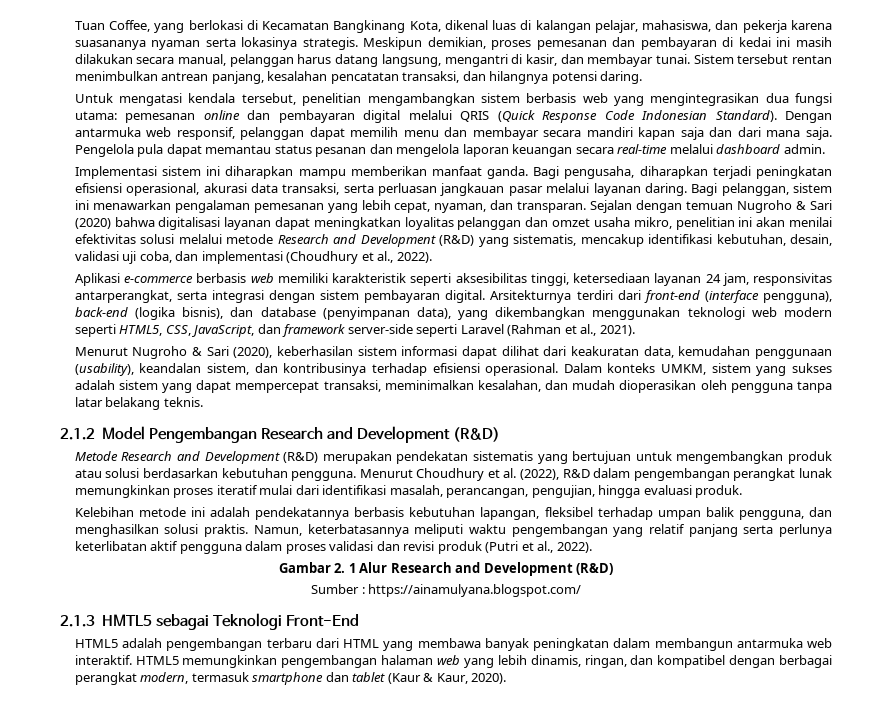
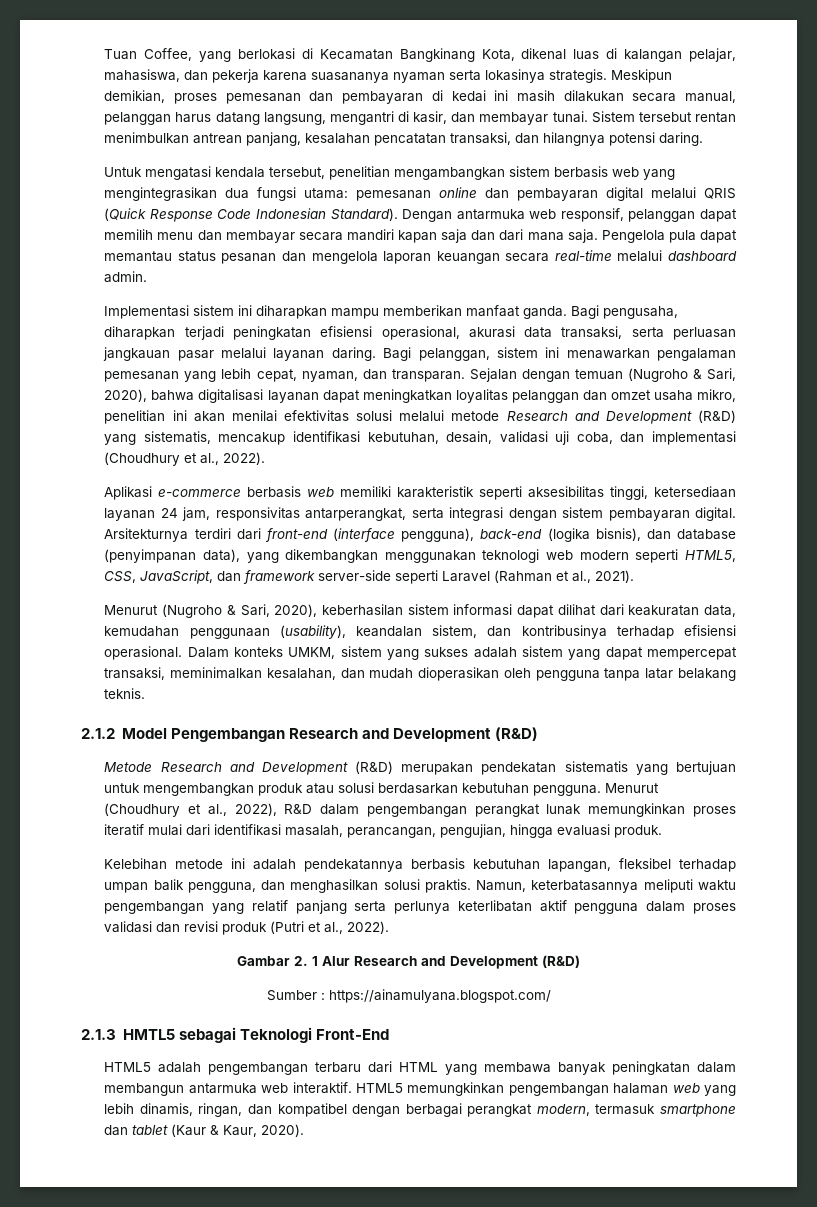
- Sejalan dengan temuan Nugroho & Sari (2020) bahwa digitalisasi layanan dapat meningkatkan loyalitas pelanggan dan omzet usaha mikro, penelitian ini akan menilai efektivitas solusi melalui metode Research and Development (R&D) yang sistematis, mencakup identifikasi kebutuhan, desain, validasi uji coba, dan implementasi (Choudhury et al., 2022).
+ Sejalan dengan temuan (Nugroho & Sari, 2020), bahwa digitalisasi layanan dapat meningkatkan loyalitas pelanggan dan omzet usaha mikro, penelitian ini akan menilai efektivitas solusi melalui metode Research and Development (R&D) yang sistematis, mencakup identifikasi kebutuhan, desain, validasi uji coba, dan implementasi (Choudhury et al., 2022).
- Menurut Nugroho & Sari (2020), keberhasilan sistem informasi dapat dilihat dari keakuratan data, kemudahan penggunaan (usability), keandalan sistem, dan kontribusinya terhadap efisiensi operasional.
+ Menurut (Nugroho & Sari, 2020), keberhasilan sistem informasi dapat dilihat dari keakuratan data, kemudahan penggunaan (usability), keandalan sistem, dan kontribusinya terhadap efisiensi operasional.
- Menurut Choudhury et al. (2022), R&D dalam pengembangan perangkat lunak memungkinkan proses iteratif mulai dari identifikasi masalah, perancangan, pengujian, hingga evaluasi produk.
+ Menurut (Choudhury et al., 2022), R&D dalam pengembangan perangkat lunak memungkinkan proses iteratif mulai dari identifikasi masalah, perancangan, pengujian, hingga evaluasi produk.

